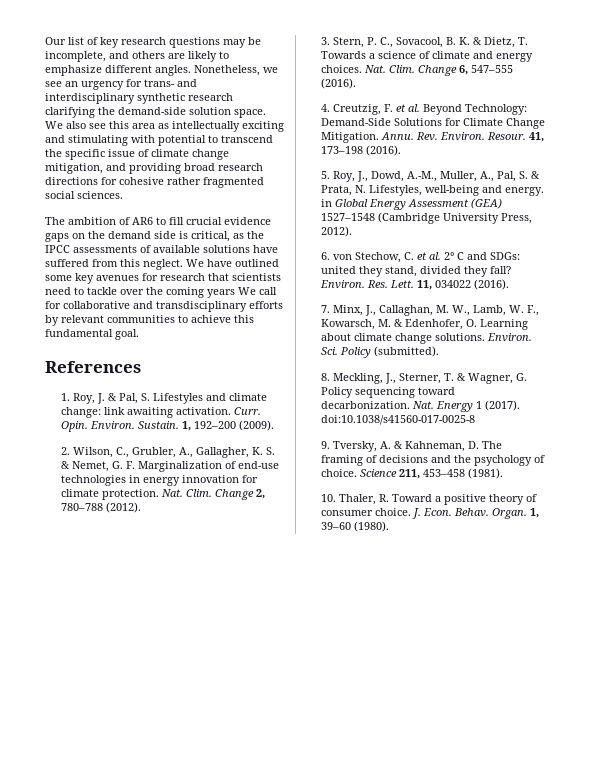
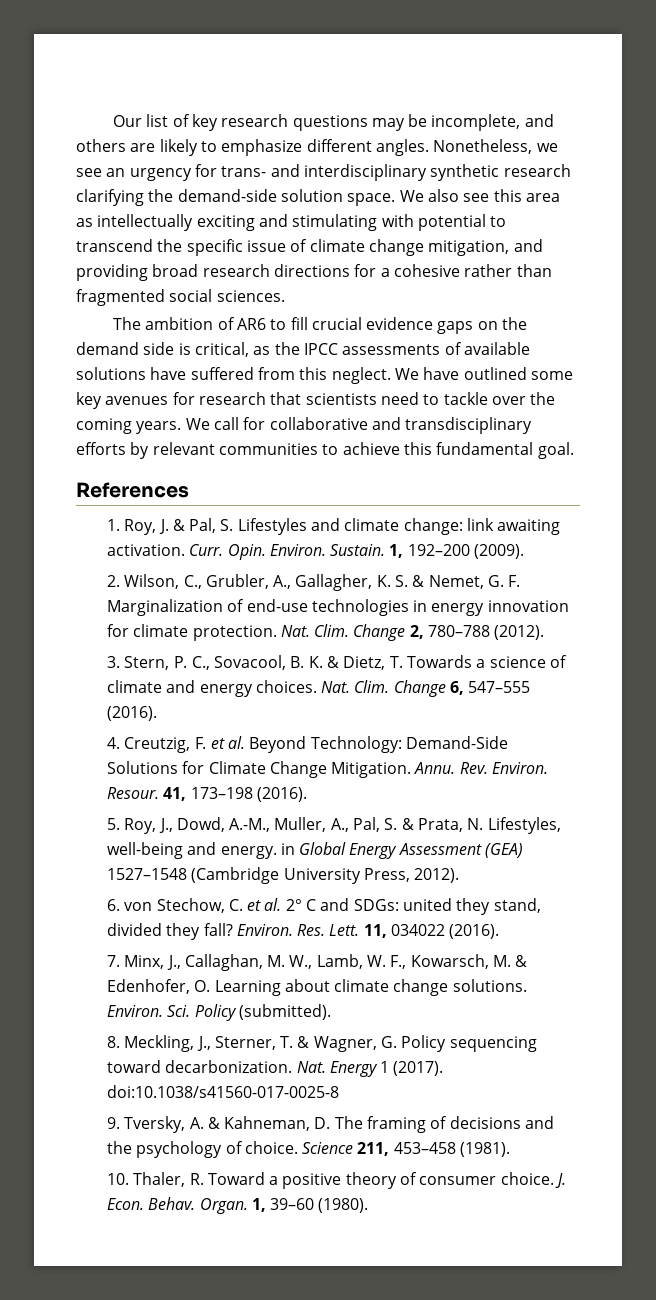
- We also see this area as intellectually exciting and stimulating with potential to transcend the specific issue of climate change mitigation, and providing broad research directions for cohesive rather fragmented social sciences.
+ We also see this area as intellectually exciting and stimulating with potential to transcend the specific issue of climate change mitigation, and providing broad research directions for a cohesive rather than fragmented social sciences.
- We have outlined some key avenues for research that scientists need to tackle over the coming years We call for collaborative and transdisciplinary efforts by relevant communities to achieve this fundamental goal.
+ We have outlined some key avenues for research that scientists need to tackle over the coming years. We call for collaborative and transdisciplinary efforts by relevant communities to achieve this fundamental goal.

